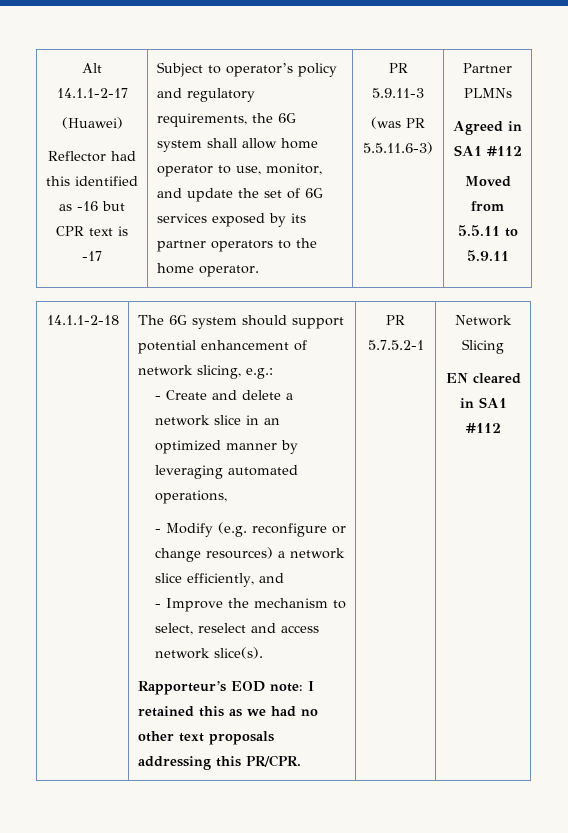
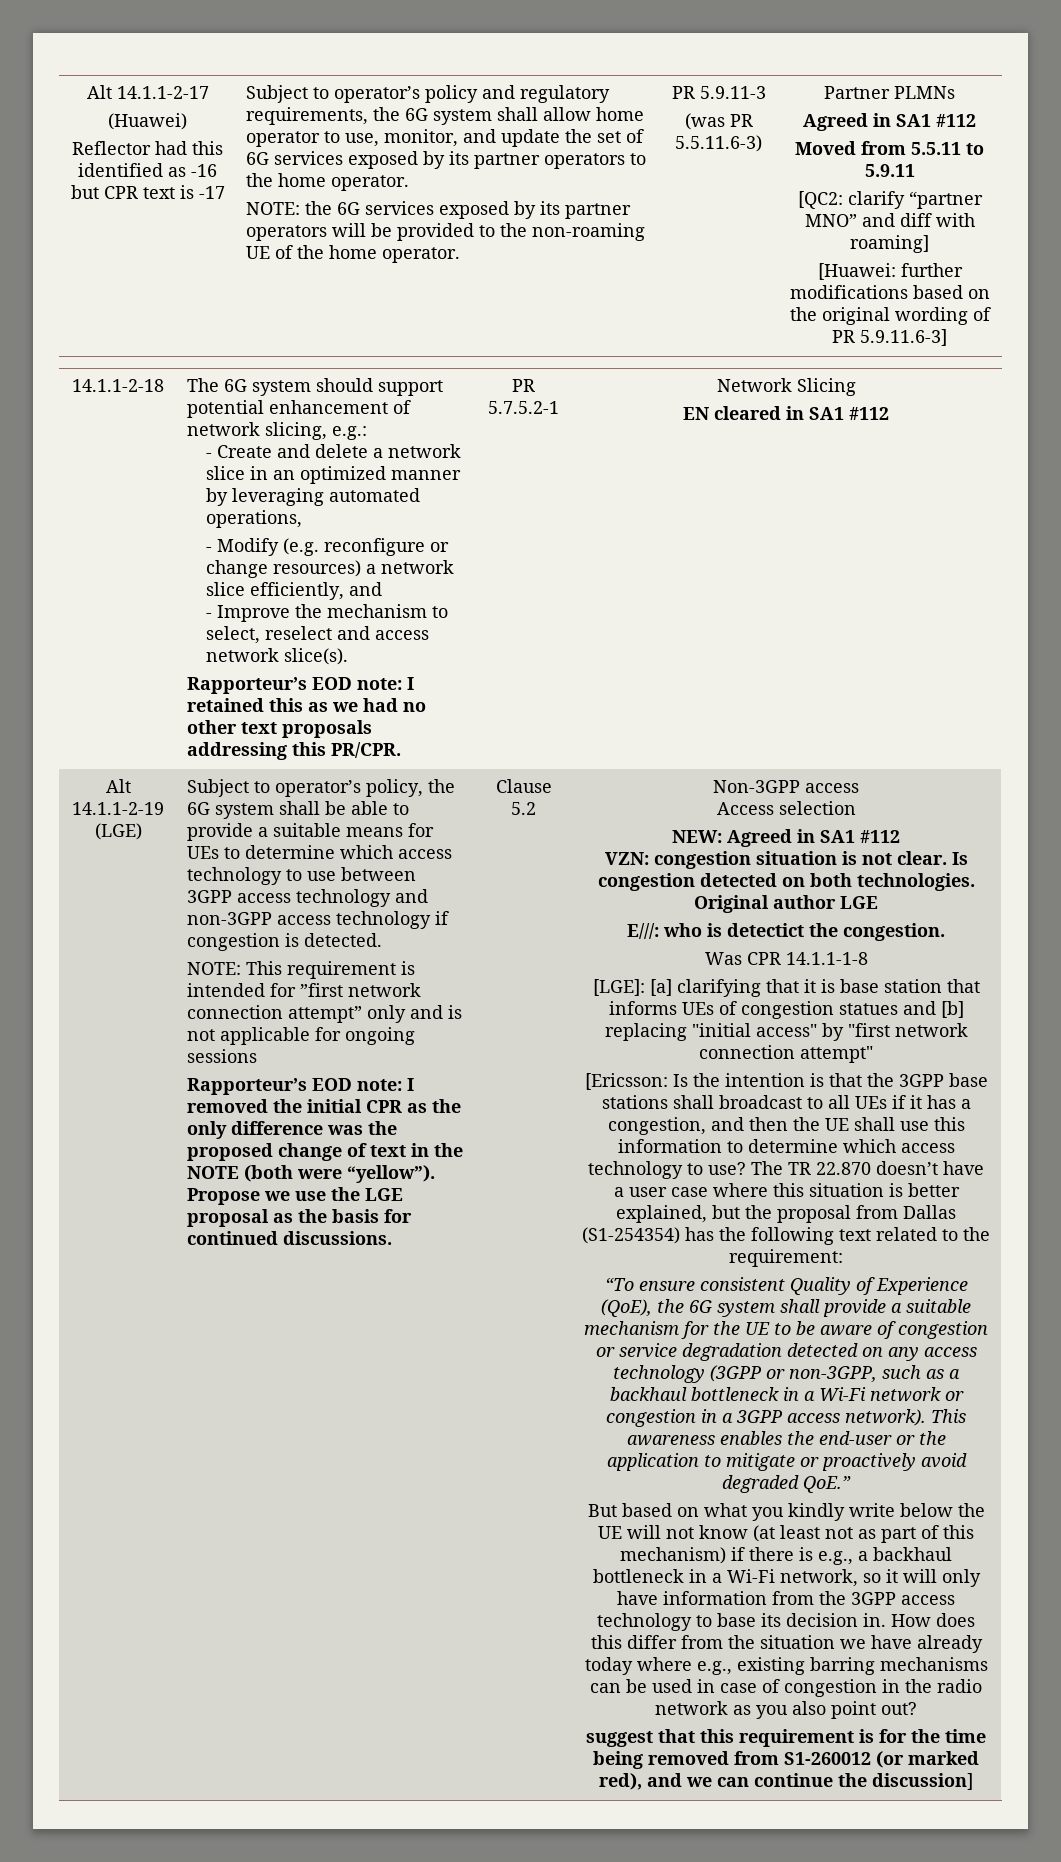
+ NOTE: the 6G services exposed by its partner operators will be provided to the non-roaming UE of the home operator.
+ [QC2: clarify “partner MNO” and diff with roaming]
+ [Huawei: further modifications based on the original wording of PR 5.9.11.6-3]
+ Alt 14.1.1-2-19 (LGE) | Subject to operator’s policy, the 6G system shall be able to provide a suitable means for UEs to determine which access technology to use between 3GPP access technology and non-3GPP access technology if congestion is detected.
+ NOTE: This requirement is intended for ”first network connection attempt” only and is not applicable for ongoing sessions
+ Rapporteur’s EOD note: I removed the initial CPR as the only difference was the proposed change of text in the NOTE (both were “yellow”). Propose we use the LGE proposal as the basis for continued discussions. | Clause 5.2 | Non-3GPP access
+ Access selection
+ NEW: Agreed in SA1 #112
+ VZN: congestion situation is not clear. Is congestion detected on both technologies. Original author LGE
+ E///: who is detectict the congestion.
+ Was CPR 14.1.1-1-8
+ [LGE]: [a] clarifying that it is base station that informs UEs of congestion statues and [b] replacing "initial access" by "first network connection attempt"
+ [Ericsson: Is the intention is that the 3GPP base stations shall broadcast to all UEs if it has a congestion, and then the UE shall use this information to determine which access technology to use? The TR 22.870 doesn’t have a user case where this situation is better explained, but the proposal from Dallas (S1-254354) has the following text related to the requirement:
+ “To ensure consistent Quality of Experience (QoE), the 6G system shall provide a suitable mechanism for the UE to be aware of congestion or service degradation detected on any access technology (3GPP or non-3GPP, such as a backhaul bottleneck in a Wi-Fi network or congestion in a 3GPP access network). This awareness enables the end-user or the application to mitigate or proactively avoid degraded QoE.”
+ But based on what you kindly write below the UE will not know (at least not as part of this mechanism) if there is e.g., a backhaul bottleneck in a Wi-Fi network, so it will only have information from the 3GPP access technology to base its decision in. How does this differ from the situation we have already today where e.g., existing barring mechanisms can be used in case of congestion in the radio network as you also point out?
+ suggest that this requirement is for the time being removed from S1-260012 (or marked red), and we can continue the discussion]

